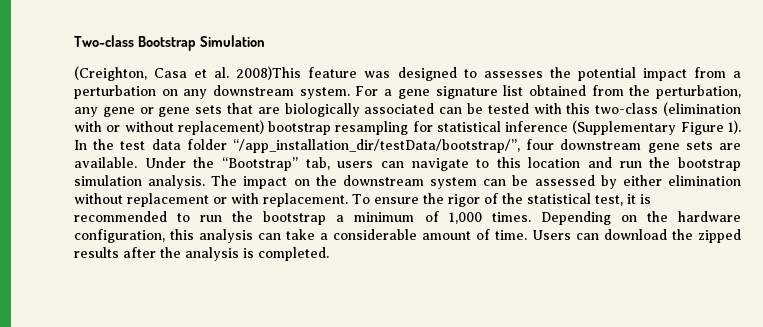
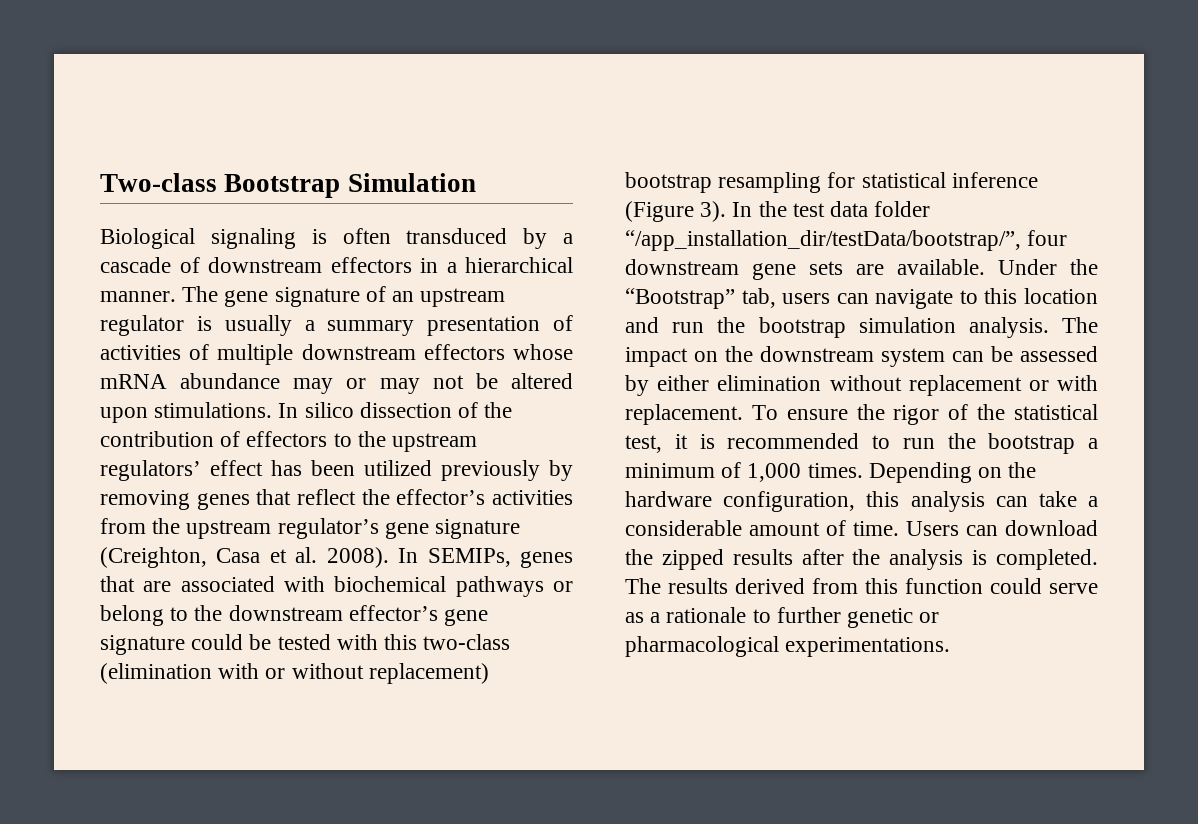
- (Creighton, Casa et al. 2008)This feature was designed to assesses the potential impact from a perturbation on any downstream system. For a gene signature list obtained from the perturbation, any gene or gene sets that are biologically associated can be tested with this two-class (elimination with or without replacement) bootstrap resampling for statistical inference (Supplementary Figure 1).
+ Biological signaling is often transduced by a cascade of downstream effectors in a hierarchical manner. The gene signature of an upstream regulator is usually a summary presentation of activities of multiple downstream effectors whose mRNA abundance may or may not be altered upon stimulations. In silico dissection of the contribution of effectors to the upstream regulators’ effect has been utilized previously by removing genes that reflect the effector’s activities from the upstream regulator’s gene signature (Creighton, Casa et al. 2008). In SEMIPs, genes that are associated with biochemical pathways or belong to the downstream effector’s gene signature could be tested with this two-class (elimination with or without replacement) bootstrap resampling for statistical inference (Figure 3).
+ The results derived from this function could serve as a rationale to further genetic or pharmacological experimentations.

